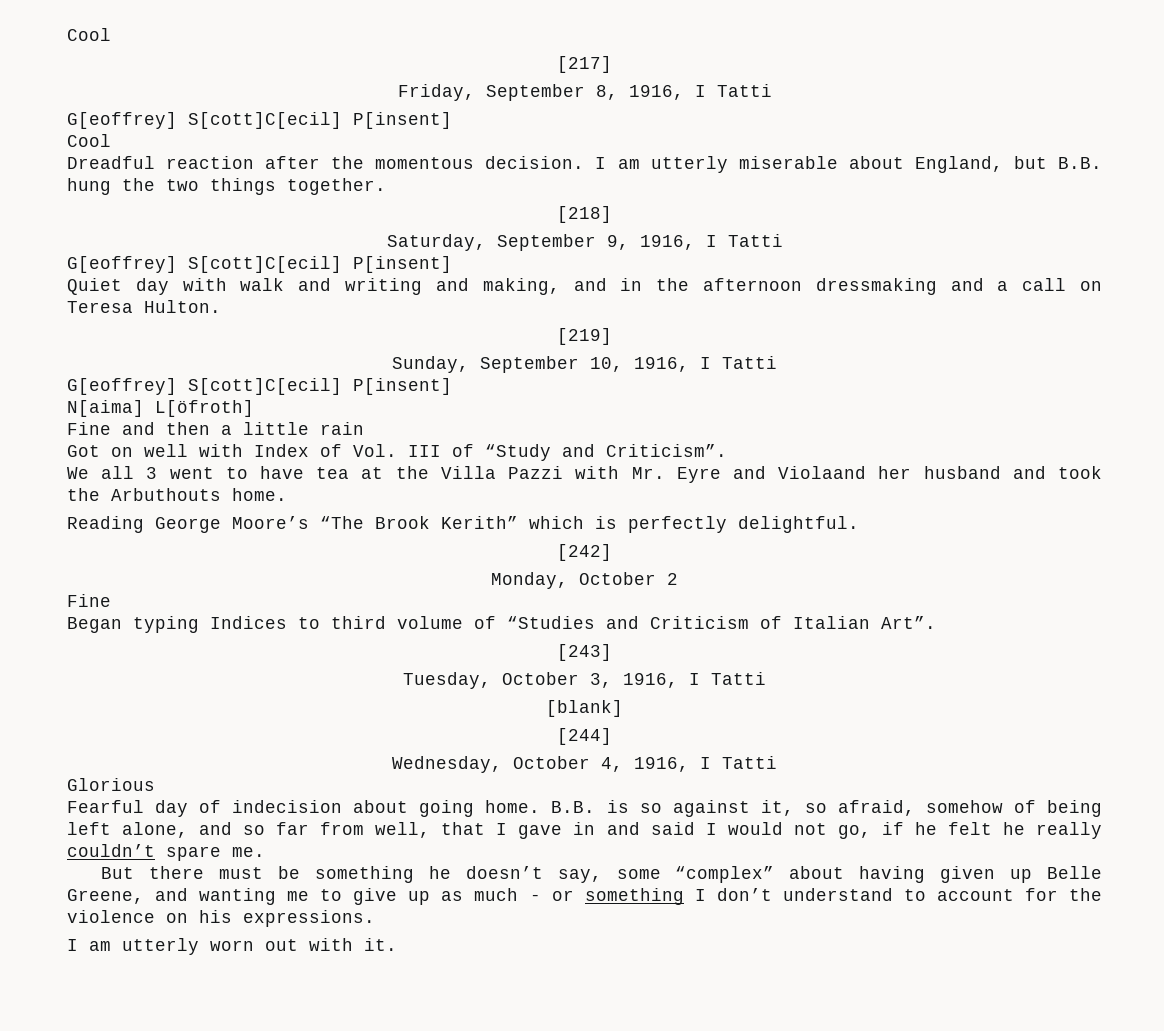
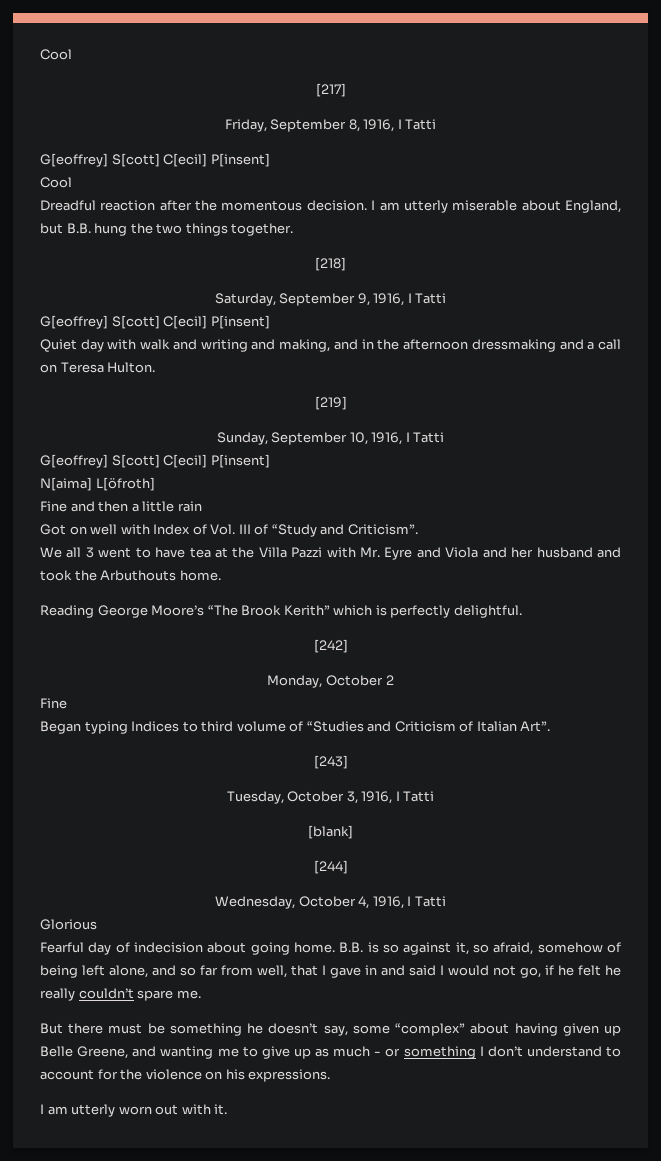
  Friday, September 8, 1916, I Tatti
- G[eoffrey] S[cott]C[ecil] P[insent]
+ G[eoffrey] S[cott] C[ecil] P[insent]
  Saturday, September 9, 1916, I Tatti
- G[eoffrey] S[cott]C[ecil] P[insent]
+ G[eoffrey] S[cott] C[ecil] P[insent]
  Sunday, September 10, 1916, I Tatti
- G[eoffrey] S[cott]C[ecil] P[insent]
+ G[eoffrey] S[cott] C[ecil] P[insent]
- We all 3 went to have tea at the Villa Pazzi with Mr. Eyre and Violaand her husband and took the Arbuthouts home.
+ We all 3 went to have tea at the Villa Pazzi with Mr. Eyre and Viola and her husband and took the Arbuthouts home.

